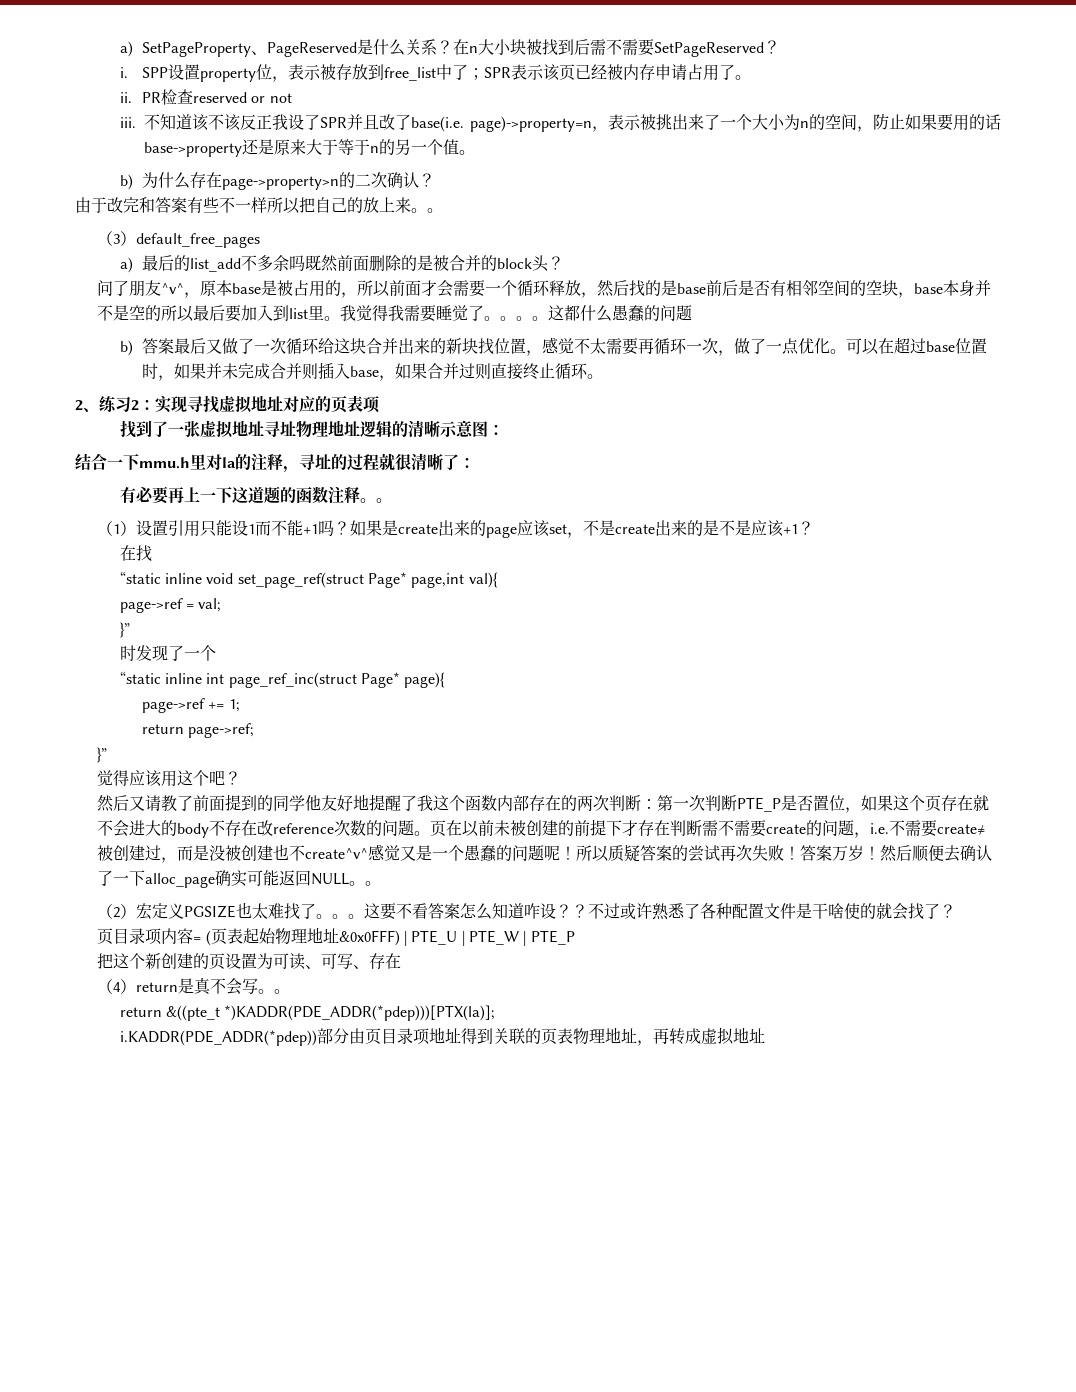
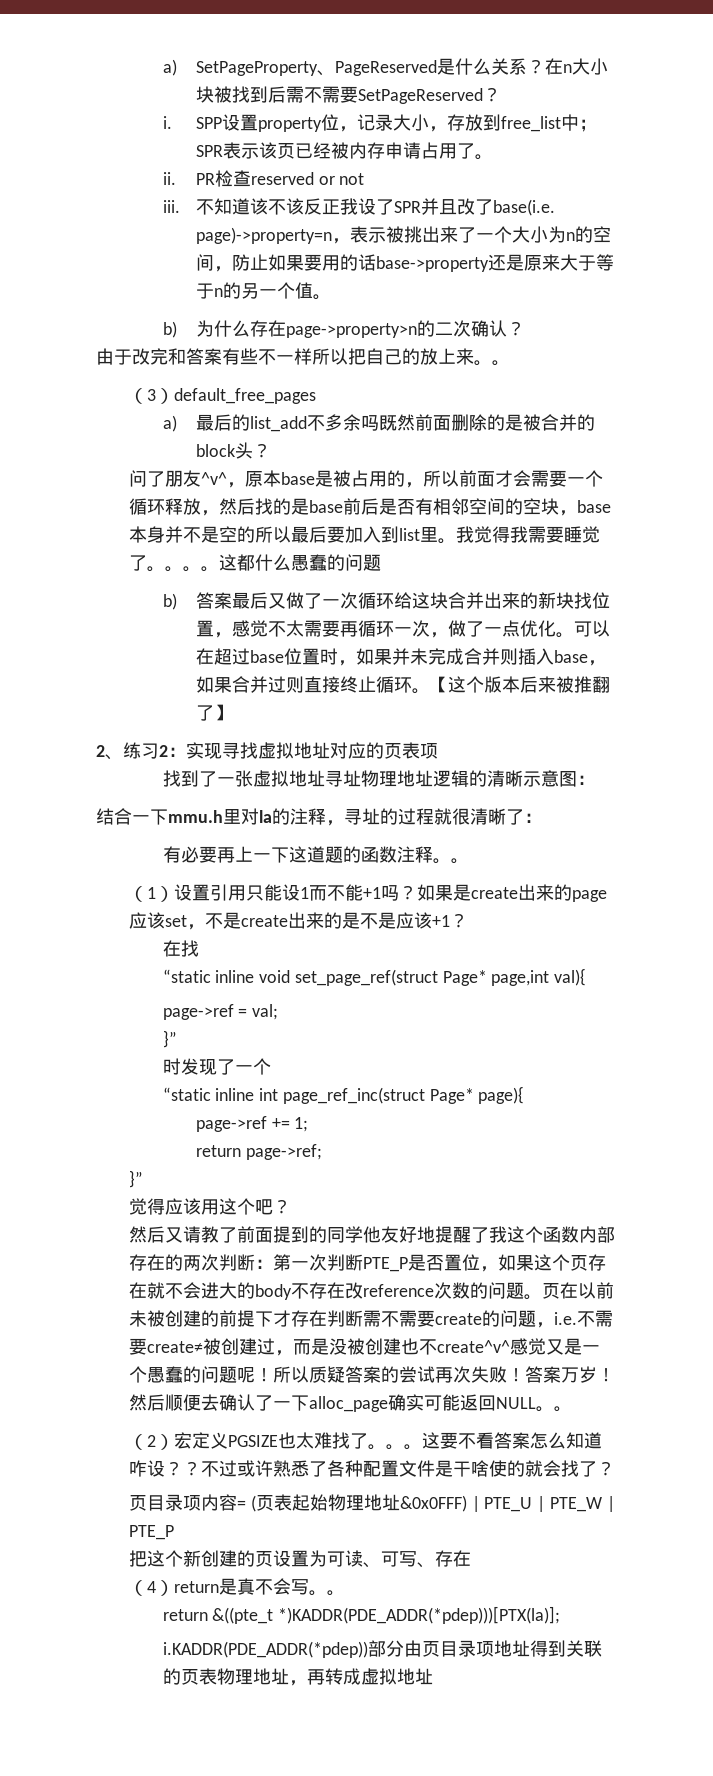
- SPP设置property位，表示被存放到free_list中了；SPR表示该页已经被内存申请占用了。
+ SPP设置property位，记录大小，存放到free_list中；SPR表示该页已经被内存申请占用了。
+ 【这个版本后来被推翻了】

